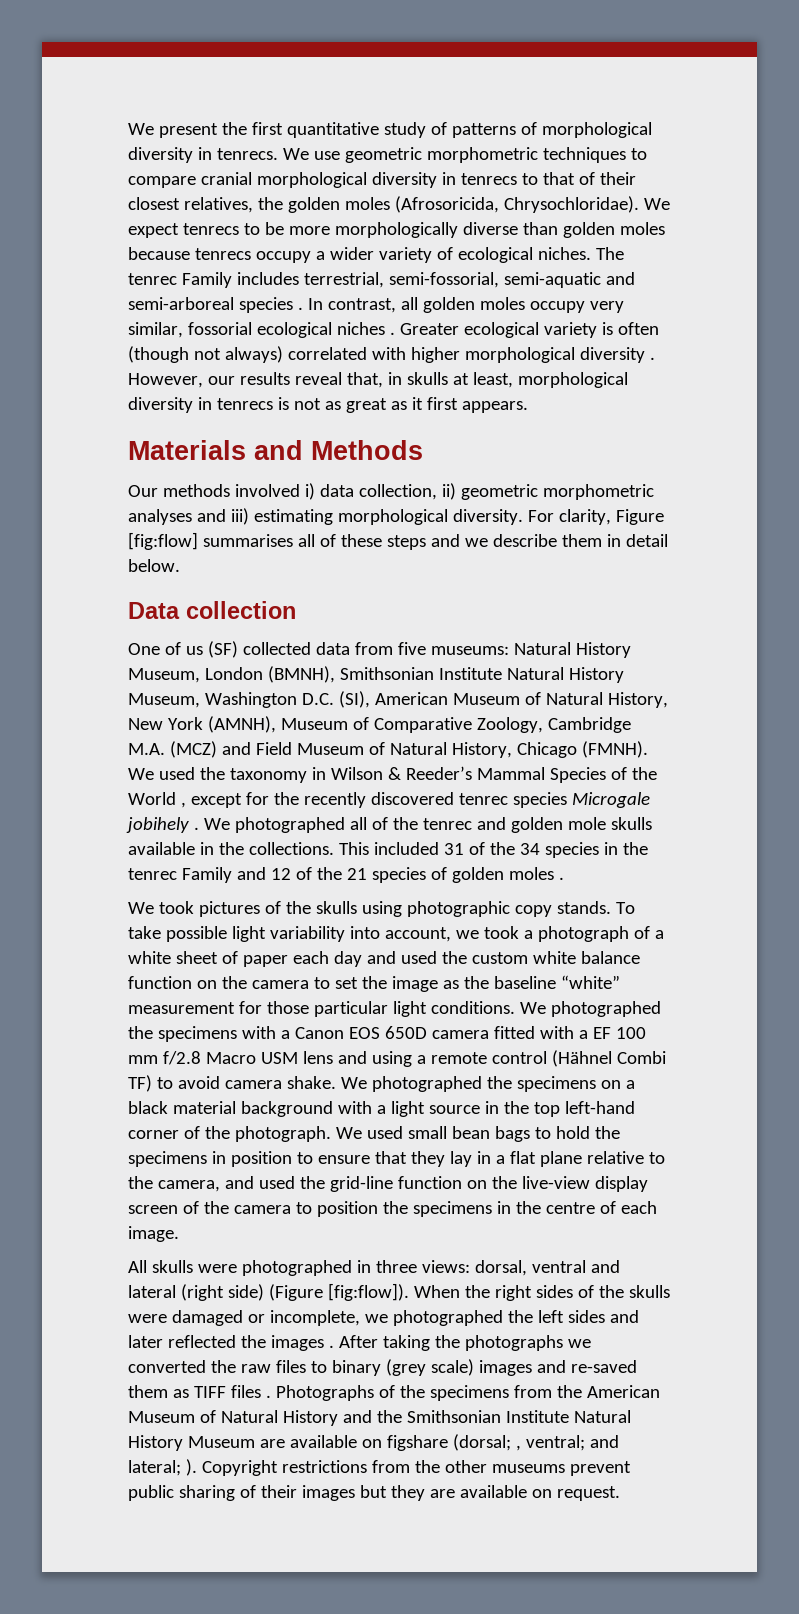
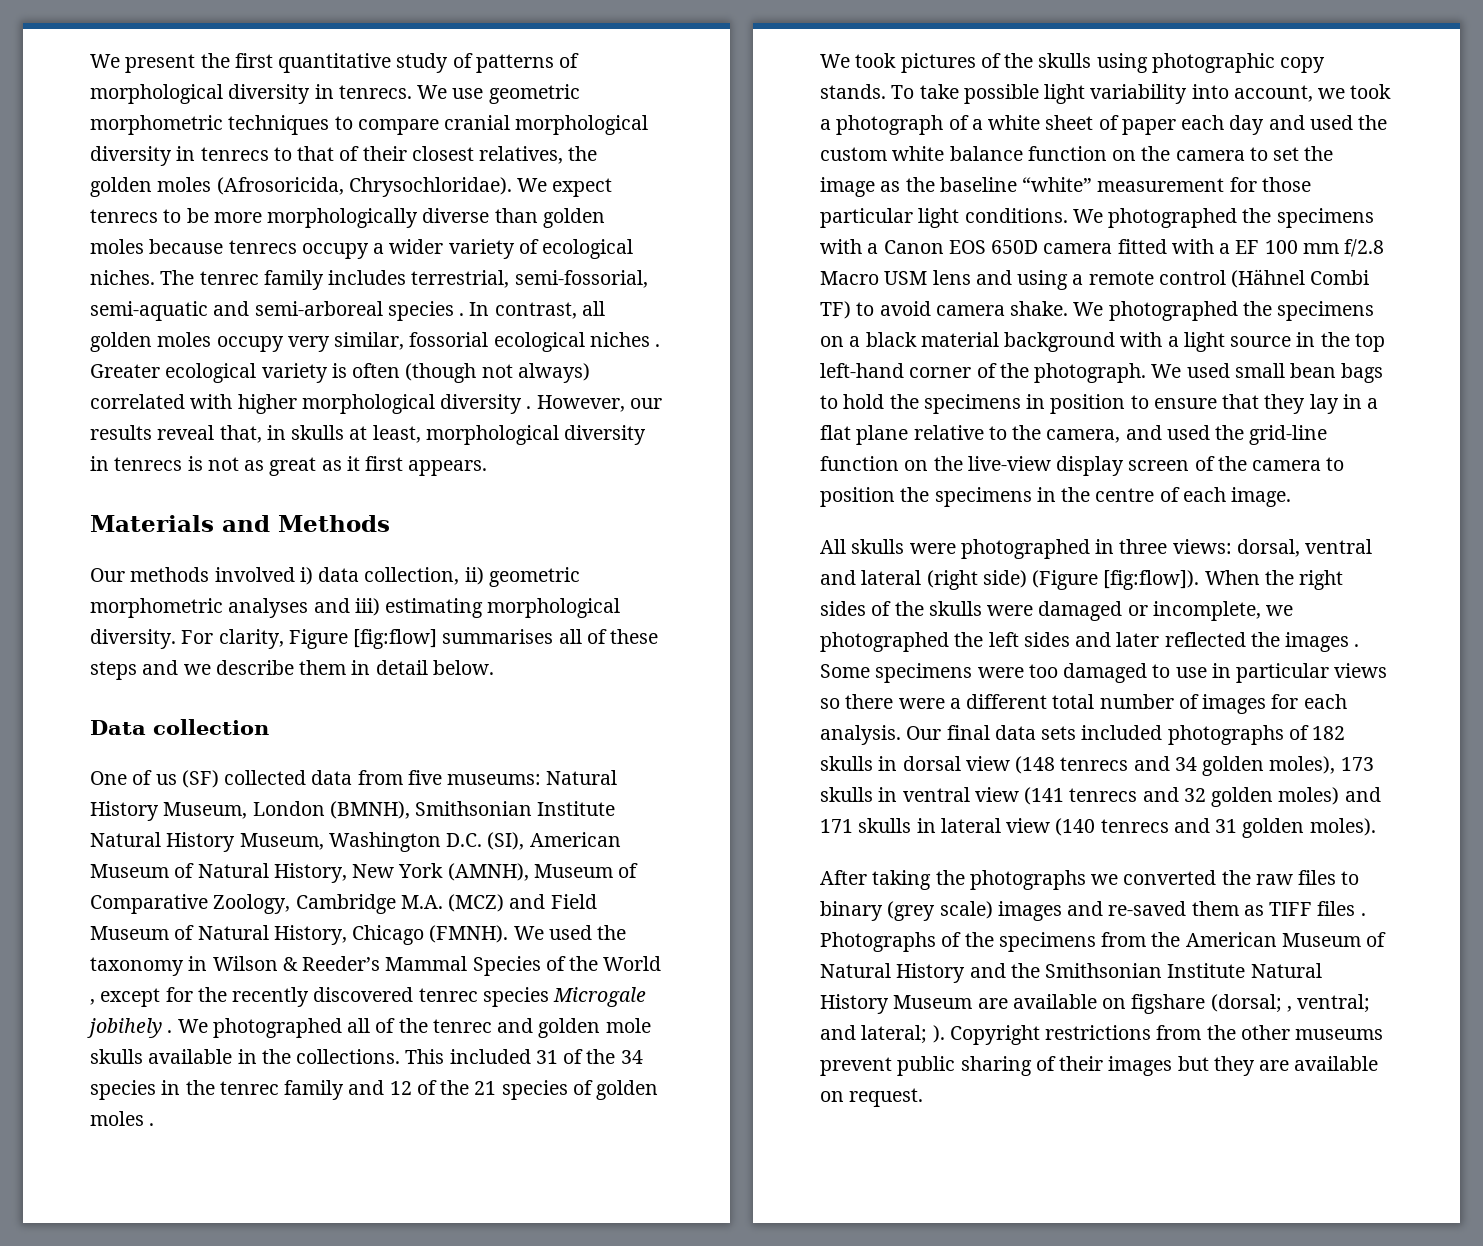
- The tenrec Family includes terrestrial, semi-fossorial, semi-aquatic and semi-arboreal species .
+ The tenrec family includes terrestrial, semi-fossorial, semi-aquatic and semi-arboreal species .
- This included 31 of the 34 species in the tenrec Family and 12 of the 21 species of golden moles .
+ This included 31 of the 34 species in the tenrec family and 12 of the 21 species of golden moles .
- When the right sides of the skulls were damaged or incomplete, we photographed the left sides and later reflected the images . After taking the photographs we converted the raw files to binary (grey scale) images and re-saved them as TIFF files .
+ When the right sides of the skulls were damaged or incomplete, we photographed the left sides and later reflected the images . Some specimens were too damaged to use in particular views so there were a different total number of images for each analysis. Our final data sets included photographs of 182 skulls in dorsal view (148 tenrecs and 34 golden moles), 173 skulls in ventral view (141 tenrecs and 32 golden moles) and 171 skulls in lateral view (140 tenrecs and 31 golden moles).
+ After taking the photographs we converted the raw files to binary (grey scale) images and re-saved them as TIFF files .

